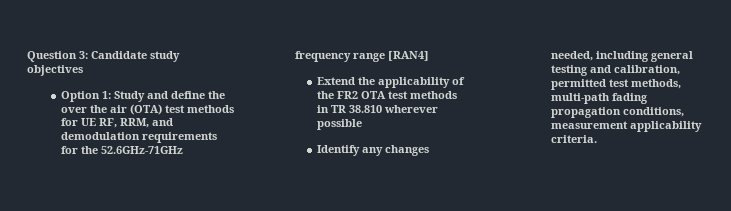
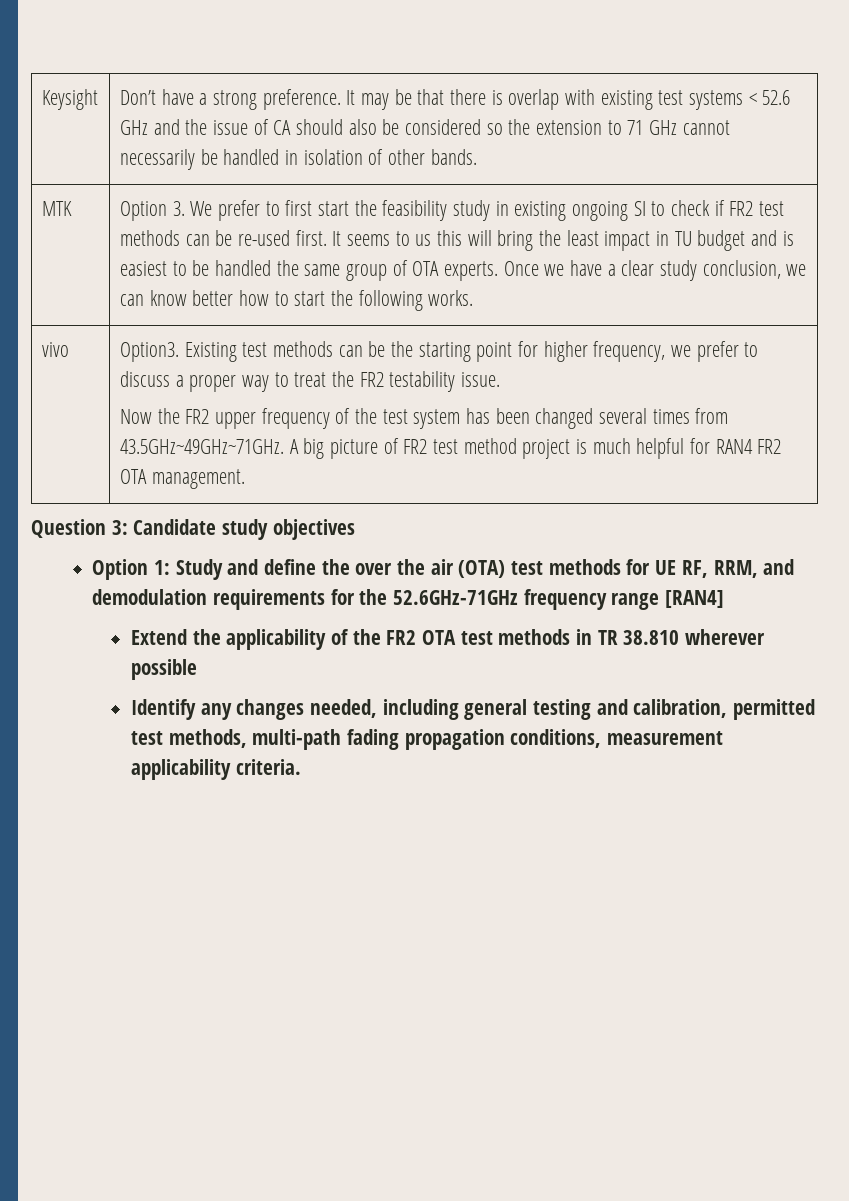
+ Keysight | Don’t have a strong preference. It may be that there is overlap with existing test systems < 52.6 GHz and the issue of CA should also be considered so the extension to 71 GHz cannot necessarily be handled in isolation of other bands.
+ MTK | Option 3. We prefer to first start the feasibility study in existing ongoing SI to check if FR2 test methods can be re-used first. It seems to us this will bring the least impact in TU budget and is easiest to be handled the same group of OTA experts. Once we have a clear study conclusion, we can know better how to start the following works.
+ vivo | Option3. Existing test methods can be the starting point for higher frequency, we prefer to discuss a proper way to treat the FR2 testability issue.
+ Now the FR2 upper frequency of the test system has been changed several times from 43.5GHz~49GHz~71GHz. A big picture of FR2 test method project is much helpful for RAN4 FR2 OTA management.

